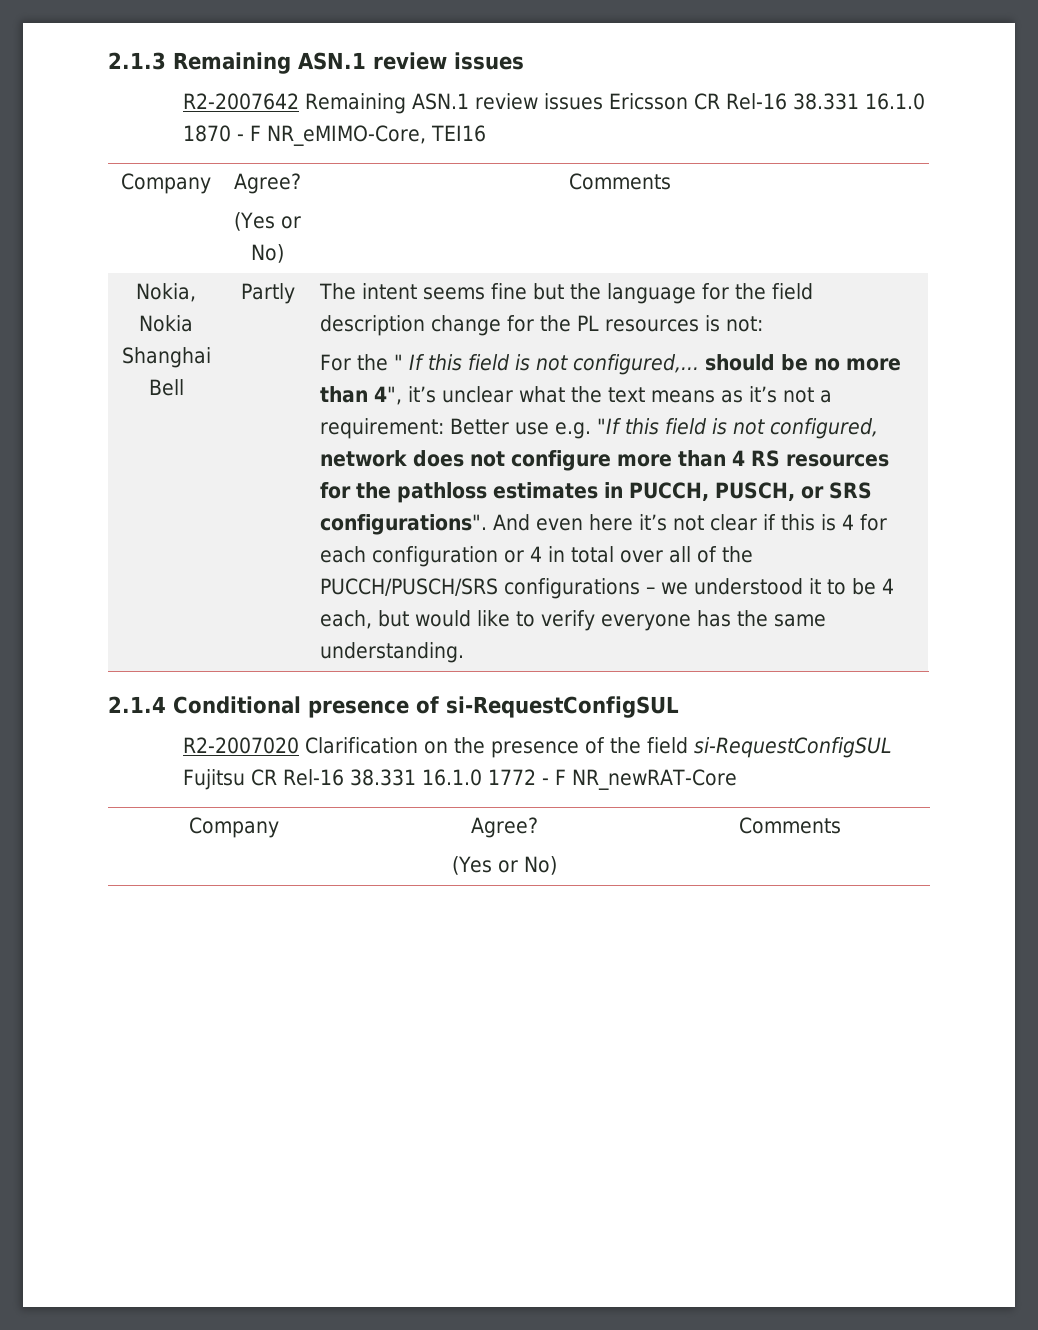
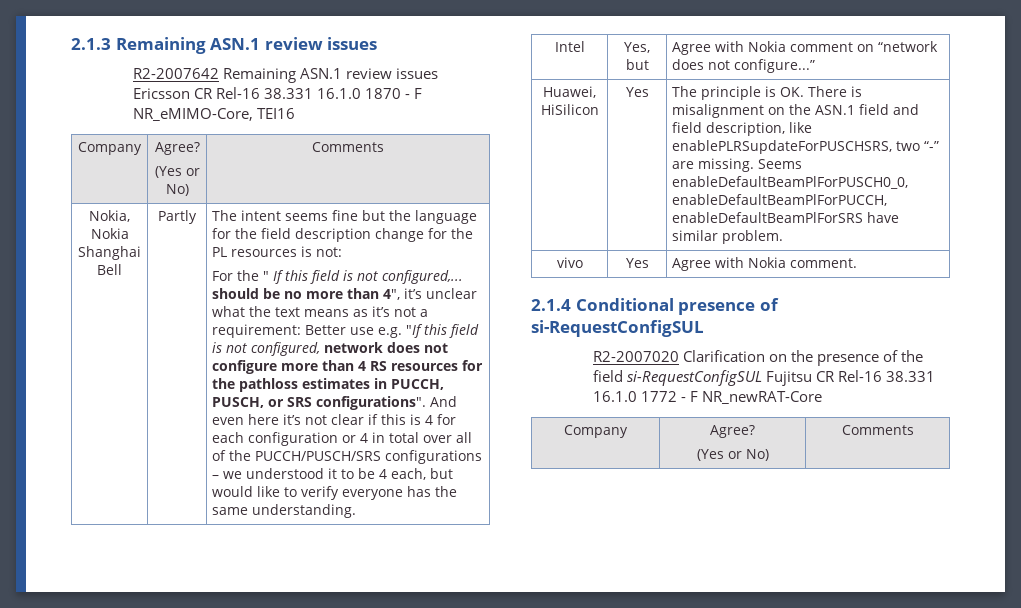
+ Intel | Yes, but | Agree with Nokia comment on “network does not configure...”
+ Huawei, HiSilicon | Yes | The principle is OK. There is misalignment on the ASN.1 field and field description, like enablePLRSupdateForPUSCHSRS, two “-” are missing. Seems enableDefaultBeamPlForPUSCH0_0, enableDefaultBeamPlForPUCCH, enableDefaultBeamPlForSRS have similar problem.
+ vivo | Yes | Agree with Nokia comment.

